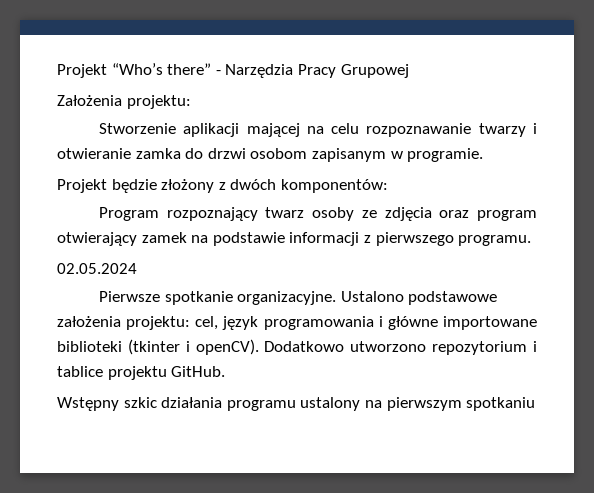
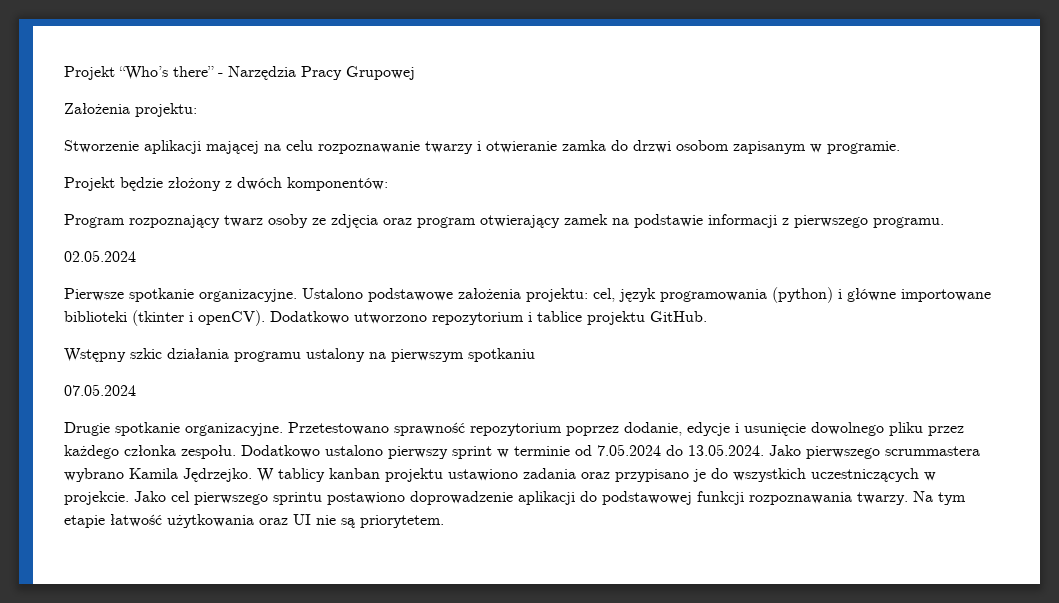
- Ustalono podstawowe założenia projektu: cel, język programowania i główne importowane biblioteki (tkinter i openCV).
+ Ustalono podstawowe założenia projektu: cel, język programowania (python) i główne importowane biblioteki (tkinter i openCV).
+ 07.05.2024
+ Drugie spotkanie organizacyjne. Przetestowano sprawność repozytorium poprzez dodanie, edycje i usunięcie dowolnego pliku przez każdego członka zespołu. Dodatkowo ustalono pierwszy sprint w terminie od 7.05.2024 do 13.05.2024. Jako pierwszego scrummastera wybrano Kamila Jędrzejko. W tablicy kanban projektu ustawiono zadania oraz przypisano je do wszystkich uczestniczących w projekcie. Jako cel pierwszego sprintu postawiono doprowadzenie aplikacji do podstawowej funkcji rozpoznawania twarzy. Na tym etapie łatwość użytkowania oraz UI nie są priorytetem.

